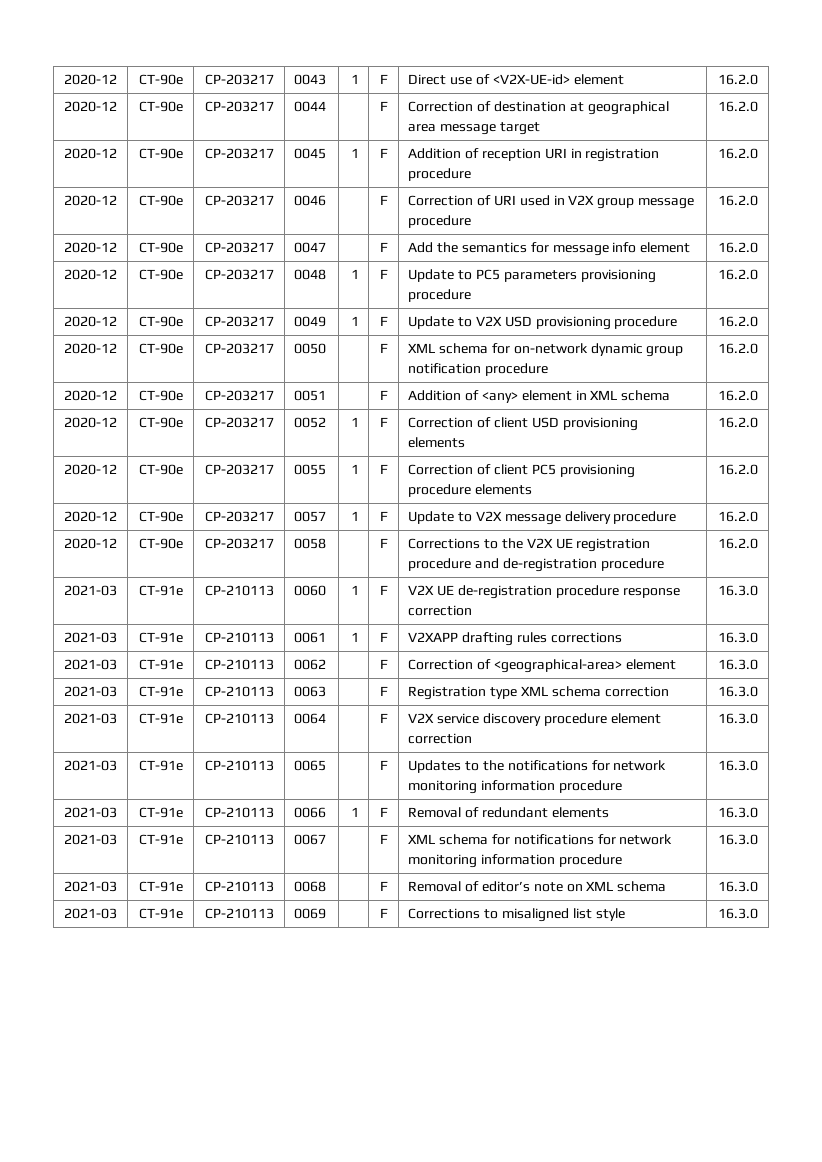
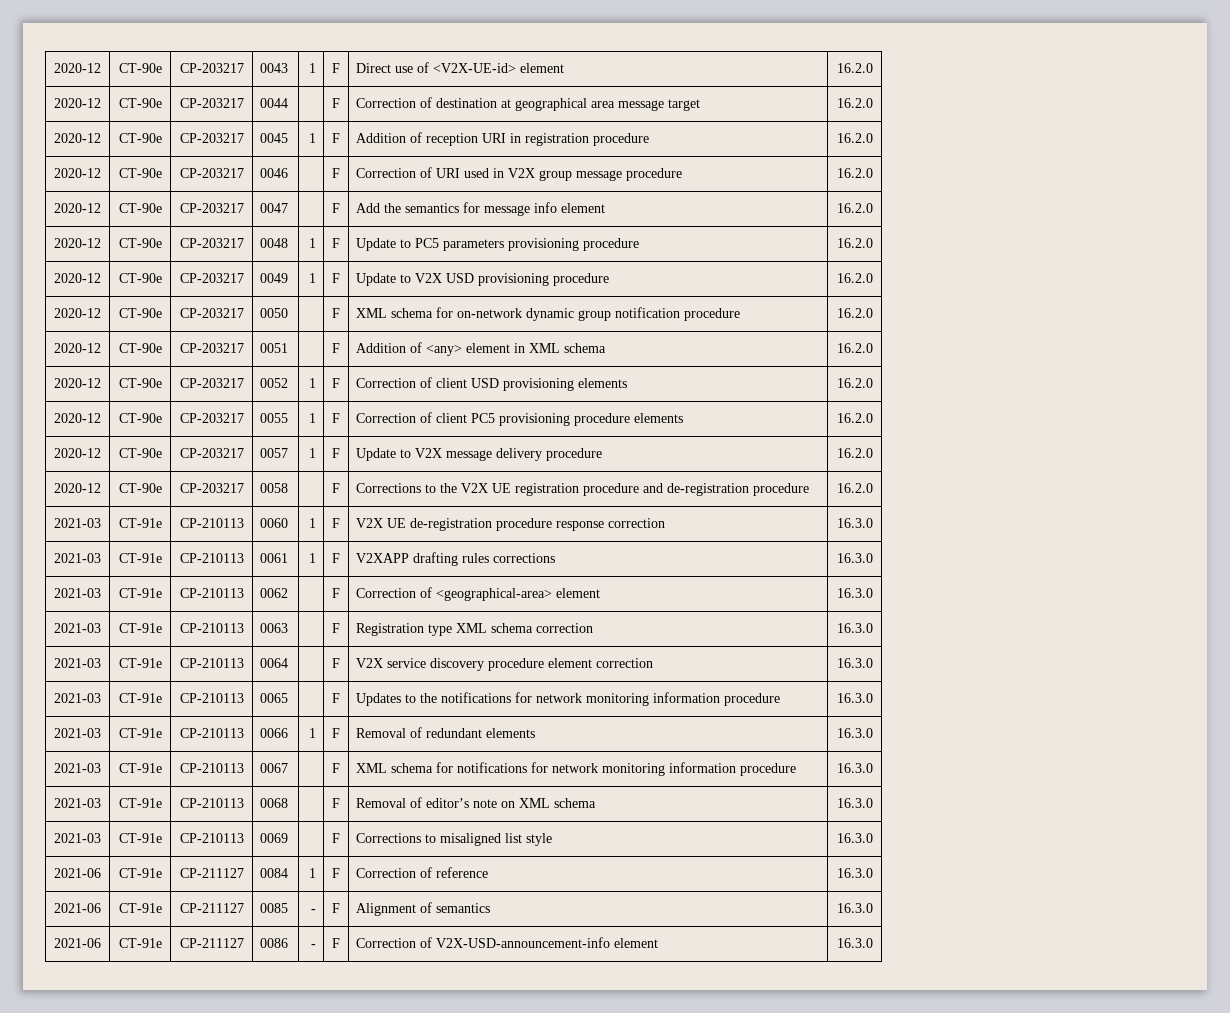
+ 2021-06 | CT-91e | CP-211127 | 0084 | 1 | F | Correction of reference | 16.3.0
+ 2021-06 | CT-91e | CP-211127 | 0085 | - | F | Alignment of semantics | 16.3.0
+ 2021-06 | CT-91e | CP-211127 | 0086 | - | F | Correction of V2X-USD-announcement-info element | 16.3.0

